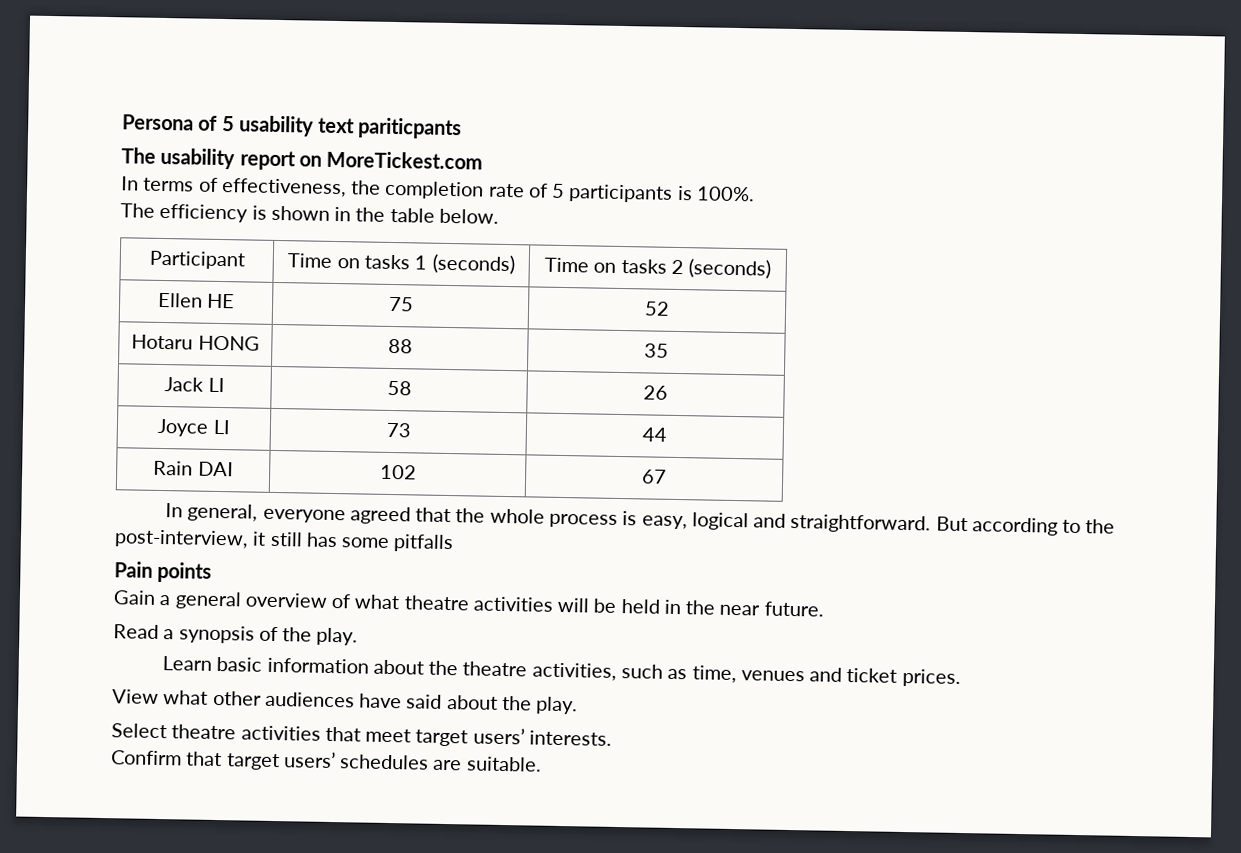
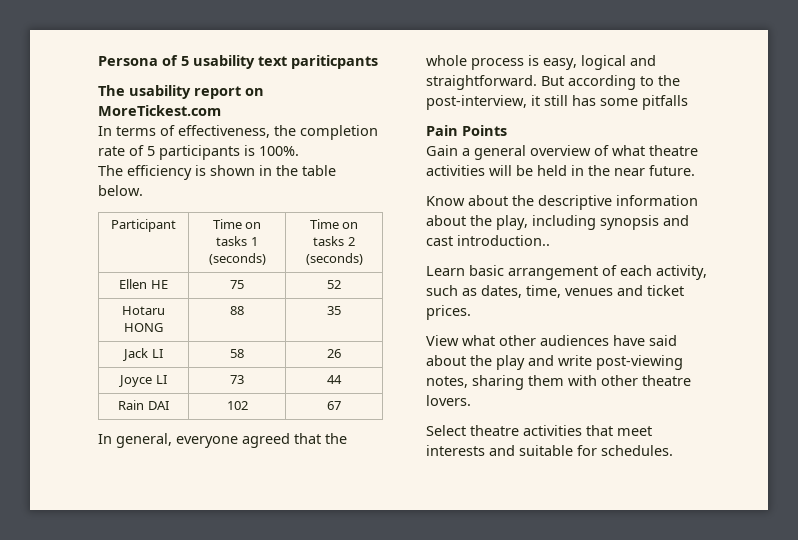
- Pain points
+ Pain Points
- Read a synopsis of the play.
- Learn basic information about the theatre activities, such as time, venues and ticket prices.
+ Know about the descriptive information about the play, including synopsis and cast introduction..
+ Learn basic arrangement of each activity, such as dates, time, venues and ticket prices.
- View what other audiences have said about the play.
+ View what other audiences have said about the play and write post-viewing notes, sharing them with other theatre lovers.
- Select theatre activities that meet target users’ interests.
- Confirm that target users’ schedules are suitable.
+ Select theatre activities that meet interests and suitable for schedules.

